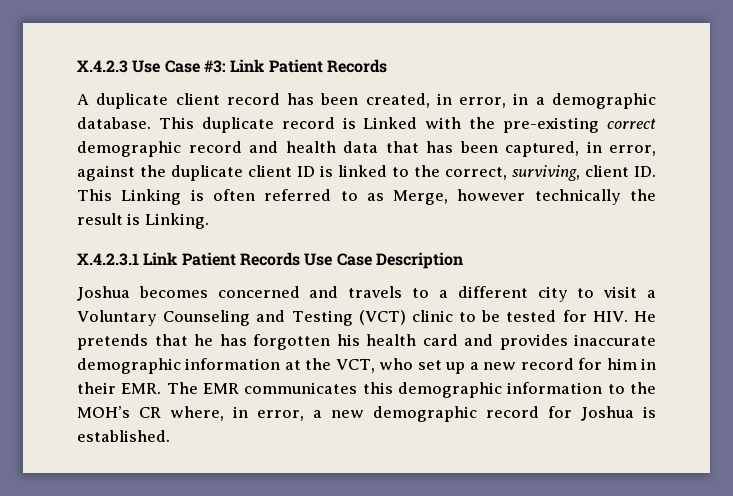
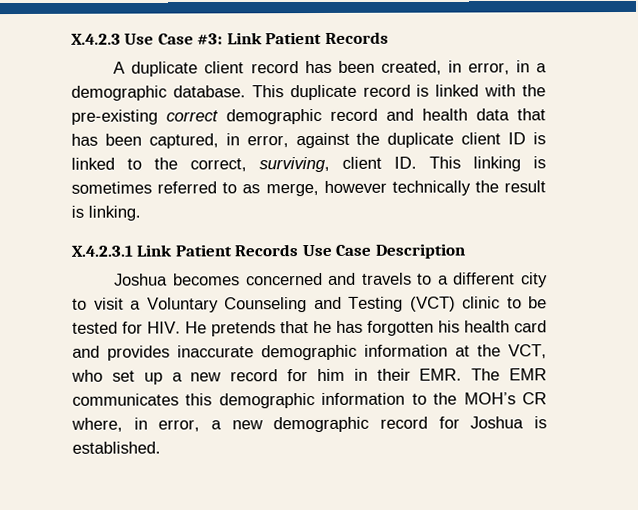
- This duplicate record is Linked with the pre-existing correct demographic record and health data that has been captured, in error, against the duplicate client ID is linked to the correct, surviving, client ID. This Linking is often referred to as Merge, however technically the result is Linking.
+ This duplicate record is linked with the pre-existing correct demographic record and health data that has been captured, in error, against the duplicate client ID is linked to the correct, surviving, client ID. This linking is sometimes referred to as merge, however technically the result is linking.

